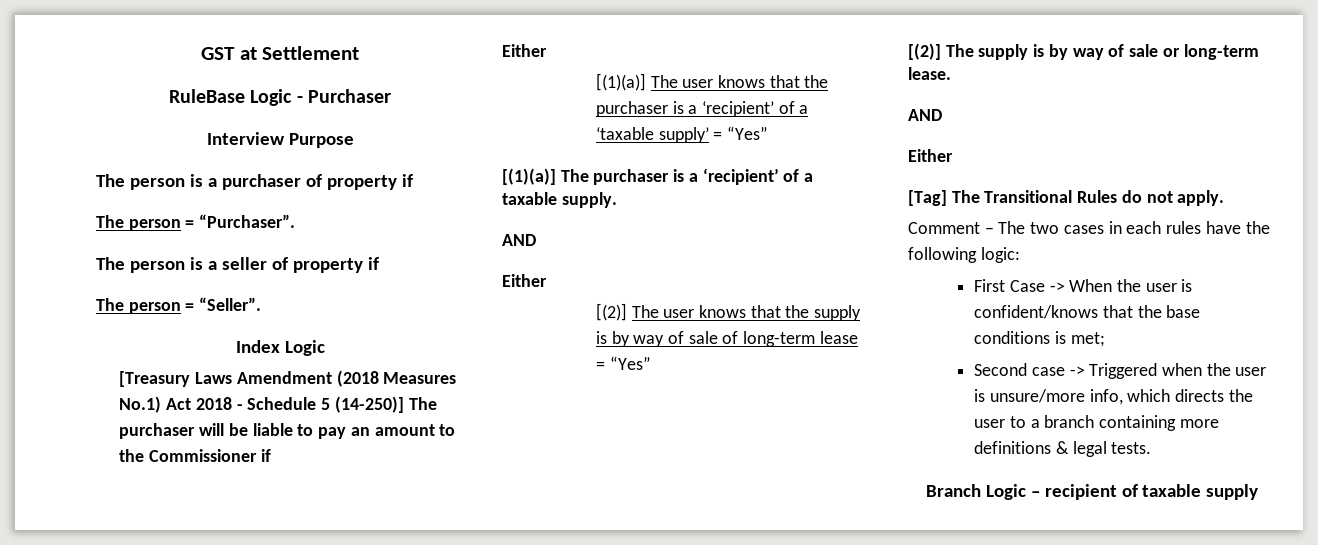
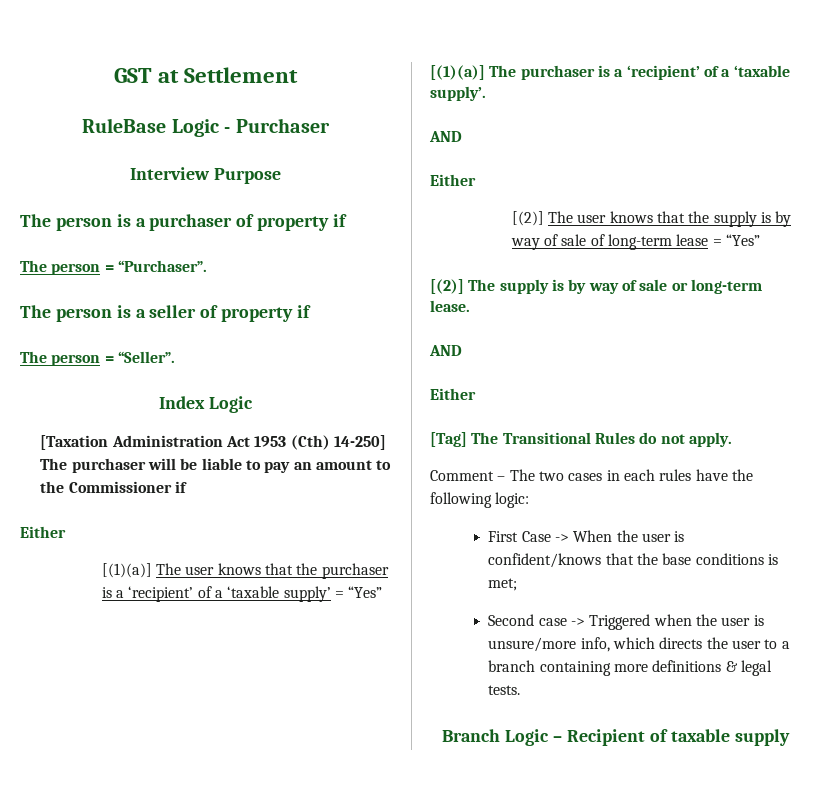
- [Treasury Laws Amendment (2018 Measures No.1) Act 2018 - Schedule 5 (14-250)] The purchaser will be liable to pay an amount to the Commissioner if
+ [Taxation Administration Act 1953 (Cth) 14-250] The purchaser will be liable to pay an amount to the Commissioner if
- [(1)(a)] The purchaser is a ‘recipient’ of a taxable supply.
+ [(1)(a)] The purchaser is a ‘recipient’ of a ‘taxable supply’.
- Branch Logic – recipient of taxable supply
+ Branch Logic – Recipient of taxable supply

